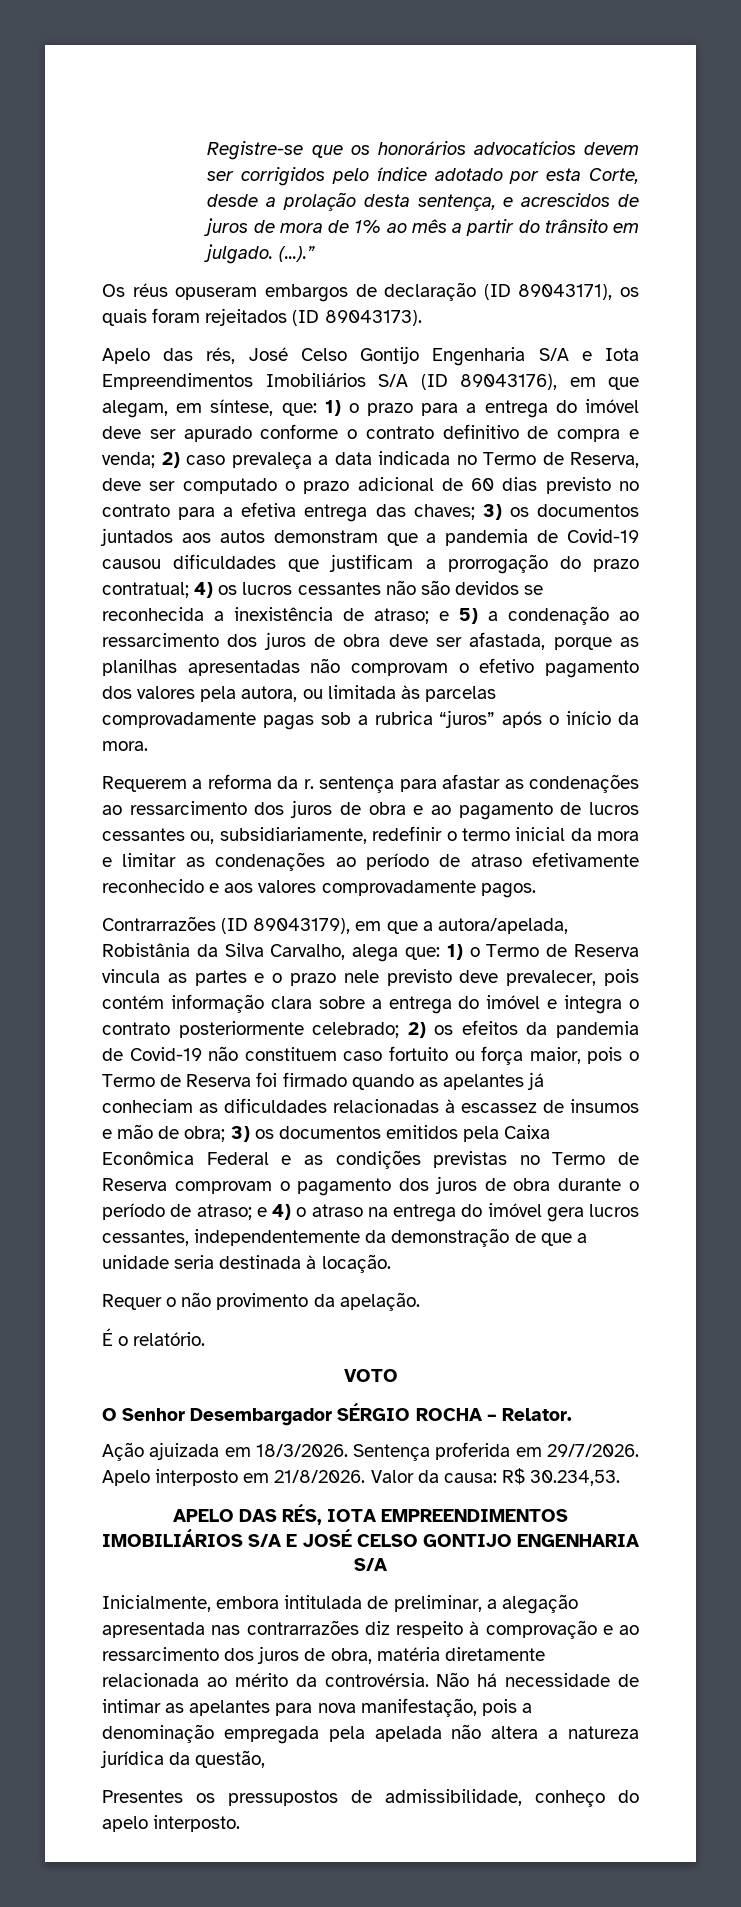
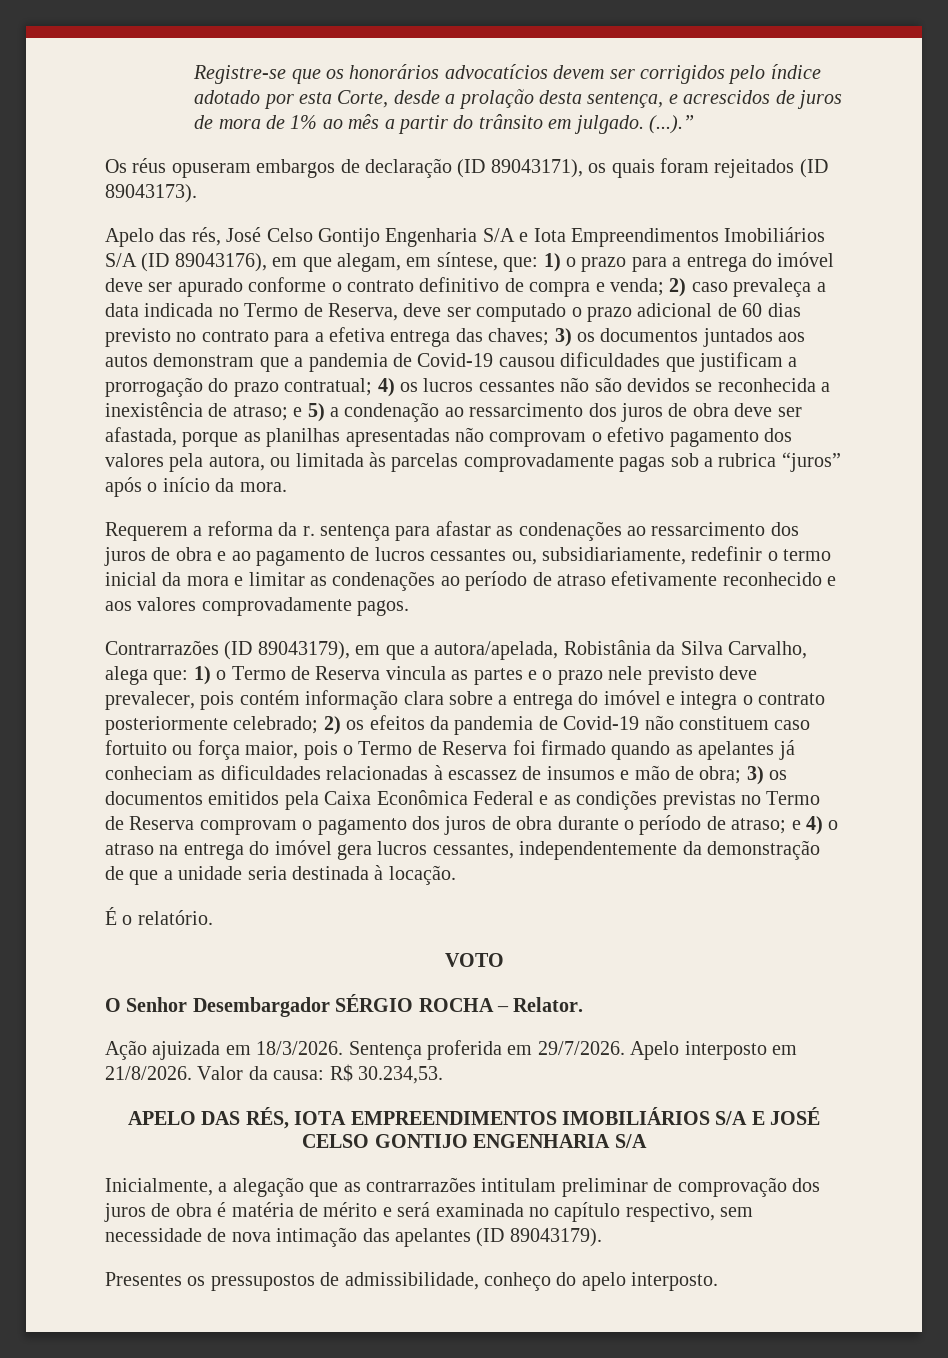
- Requer o não provimento da apelação.
- Inicialmente, embora intitulada de preliminar, a alegação apresentada nas contrarrazões diz respeito à comprovação e ao ressarcimento dos juros de obra, matéria diretamente relacionada ao mérito da controvérsia. Não há necessidade de intimar as apelantes para nova manifestação, pois a denominação empregada pela apelada não altera a natureza jurídica da questão,
+ Inicialmente, a alegação que as contrarrazões intitulam preliminar de comprovação dos juros de obra é matéria de mérito e será examinada no capítulo respectivo, sem necessidade de nova intimação das apelantes (ID 89043179).

